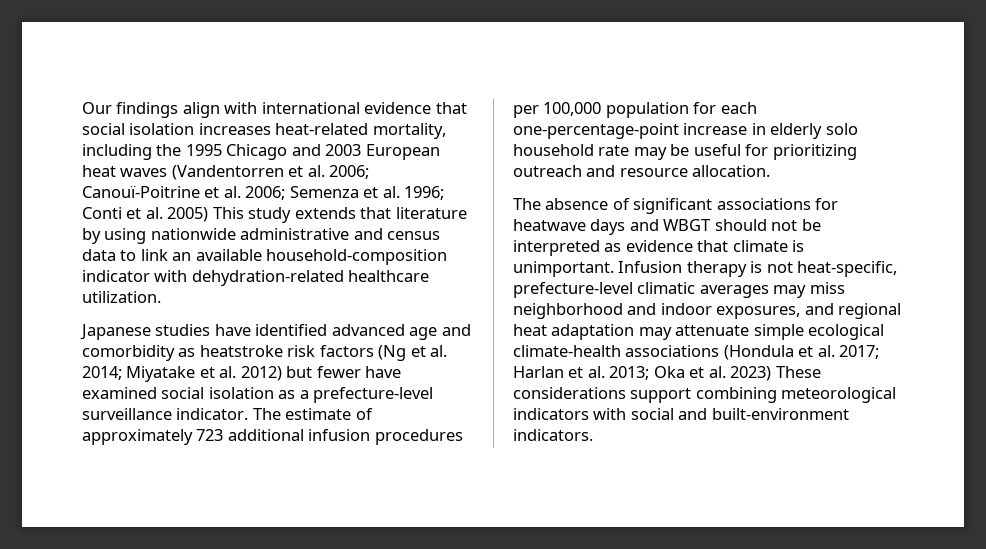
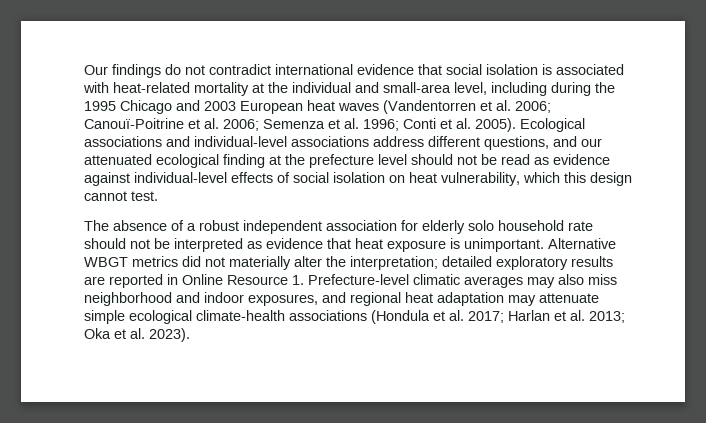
- Our findings align with international evidence that social isolation increases heat-related mortality, including the 1995 Chicago and 2003 European heat waves (Vandentorren et al. 2006;
+ Our findings do not contradict international evidence that social isolation is associated with heat-related mortality at the individual and small-area level, including during the 1995 Chicago and 2003 European heat waves (Vandentorren et al. 2006;
- Conti et al. 2005) This study extends that literature by using nationwide administrative and census data to link an available household-composition indicator with dehydration-related healthcare utilization.
- Japanese studies have identified advanced age and comorbidity as heatstroke risk factors (Ng et al. 2014; Miyatake et al. 2012) but fewer have examined social isolation as a prefecture-level surveillance indicator. The estimate of approximately 723 additional infusion procedures per 100,000 population for each one-percentage-point increase in elderly solo household rate may be useful for prioritizing outreach and resource allocation.
- The absence of significant associations for heatwave days and WBGT should not be interpreted as evidence that climate is unimportant. Infusion therapy is not heat-specific, prefecture-level climatic averages may miss neighborhood and indoor exposures, and regional heat adaptation may attenuate simple ecological climate-health associations (Hondula et al. 2017;
+ Conti et al. 2005). Ecological associations and individual-level associations address different questions, and our attenuated ecological finding at the prefecture level should not be read as evidence against individual-level effects of social isolation on heat vulnerability, which this design cannot test.
+ The absence of a robust independent association for elderly solo household rate should not be interpreted as evidence that heat exposure is unimportant. Alternative WBGT metrics did not materially alter the interpretation; detailed exploratory results are reported in Online Resource 1. Prefecture-level climatic averages may also miss neighborhood and indoor exposures, and regional heat adaptation may attenuate simple ecological climate-health associations (Hondula et al. 2017;
- Oka et al. 2023) These considerations support combining meteorological indicators with social and built-environment indicators.
+ Oka et al. 2023).

